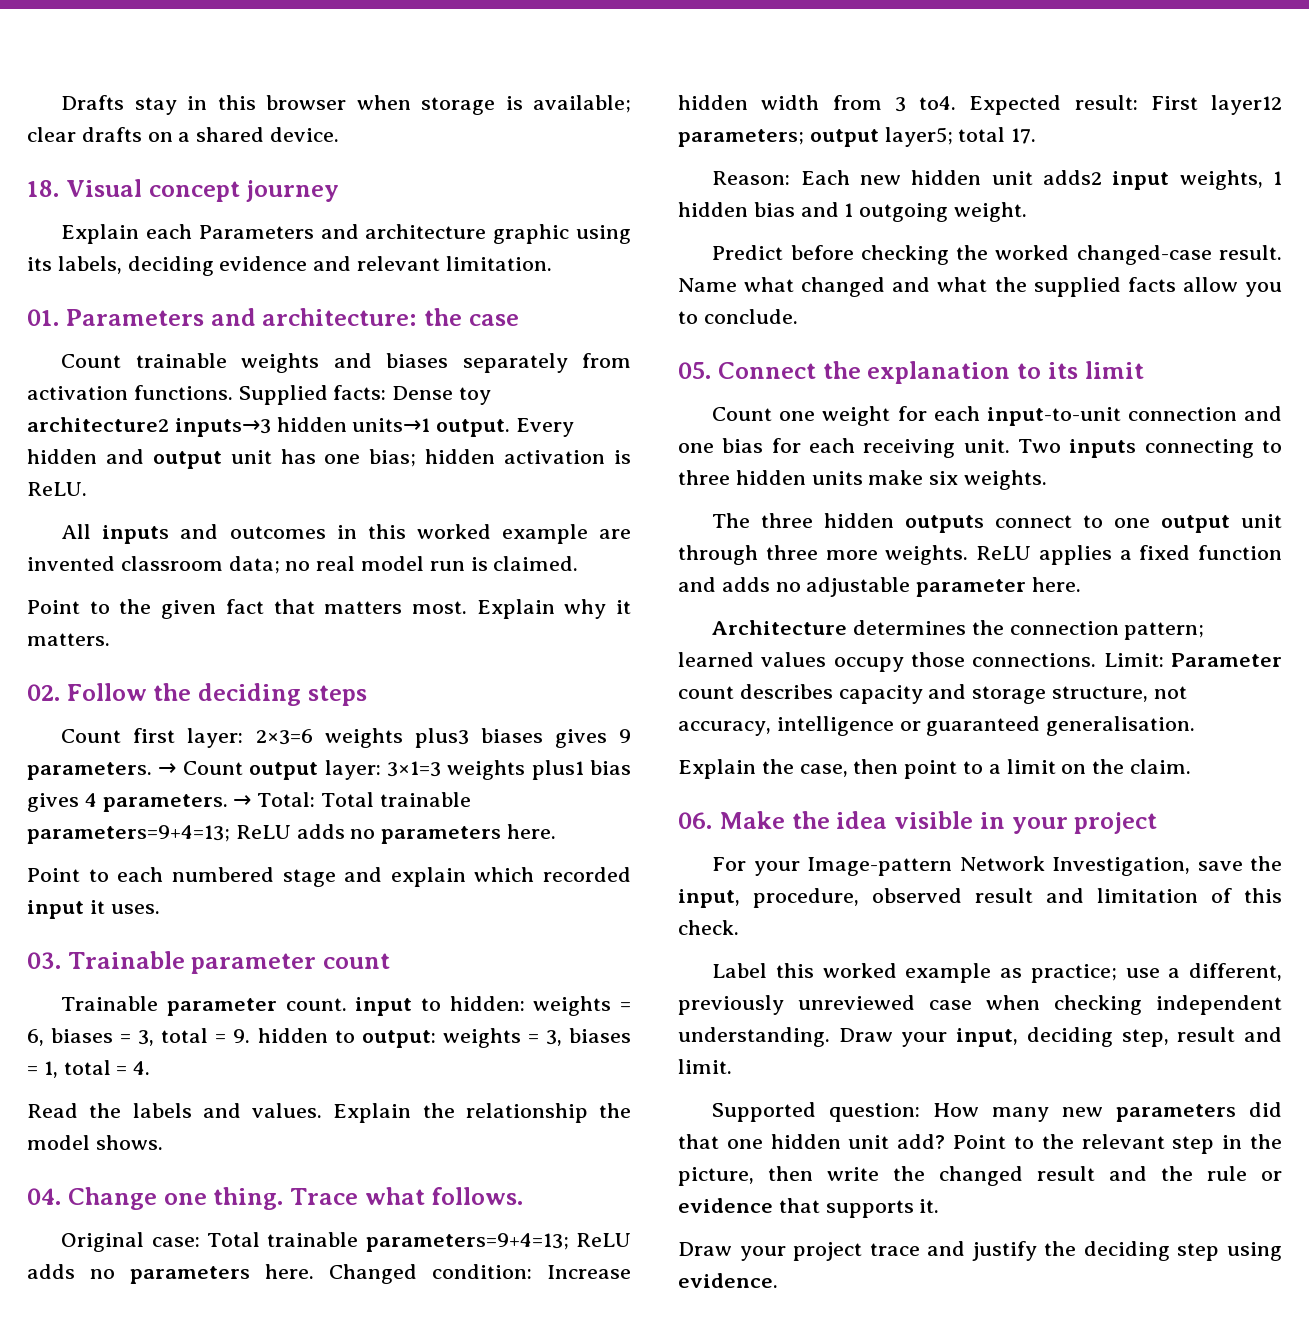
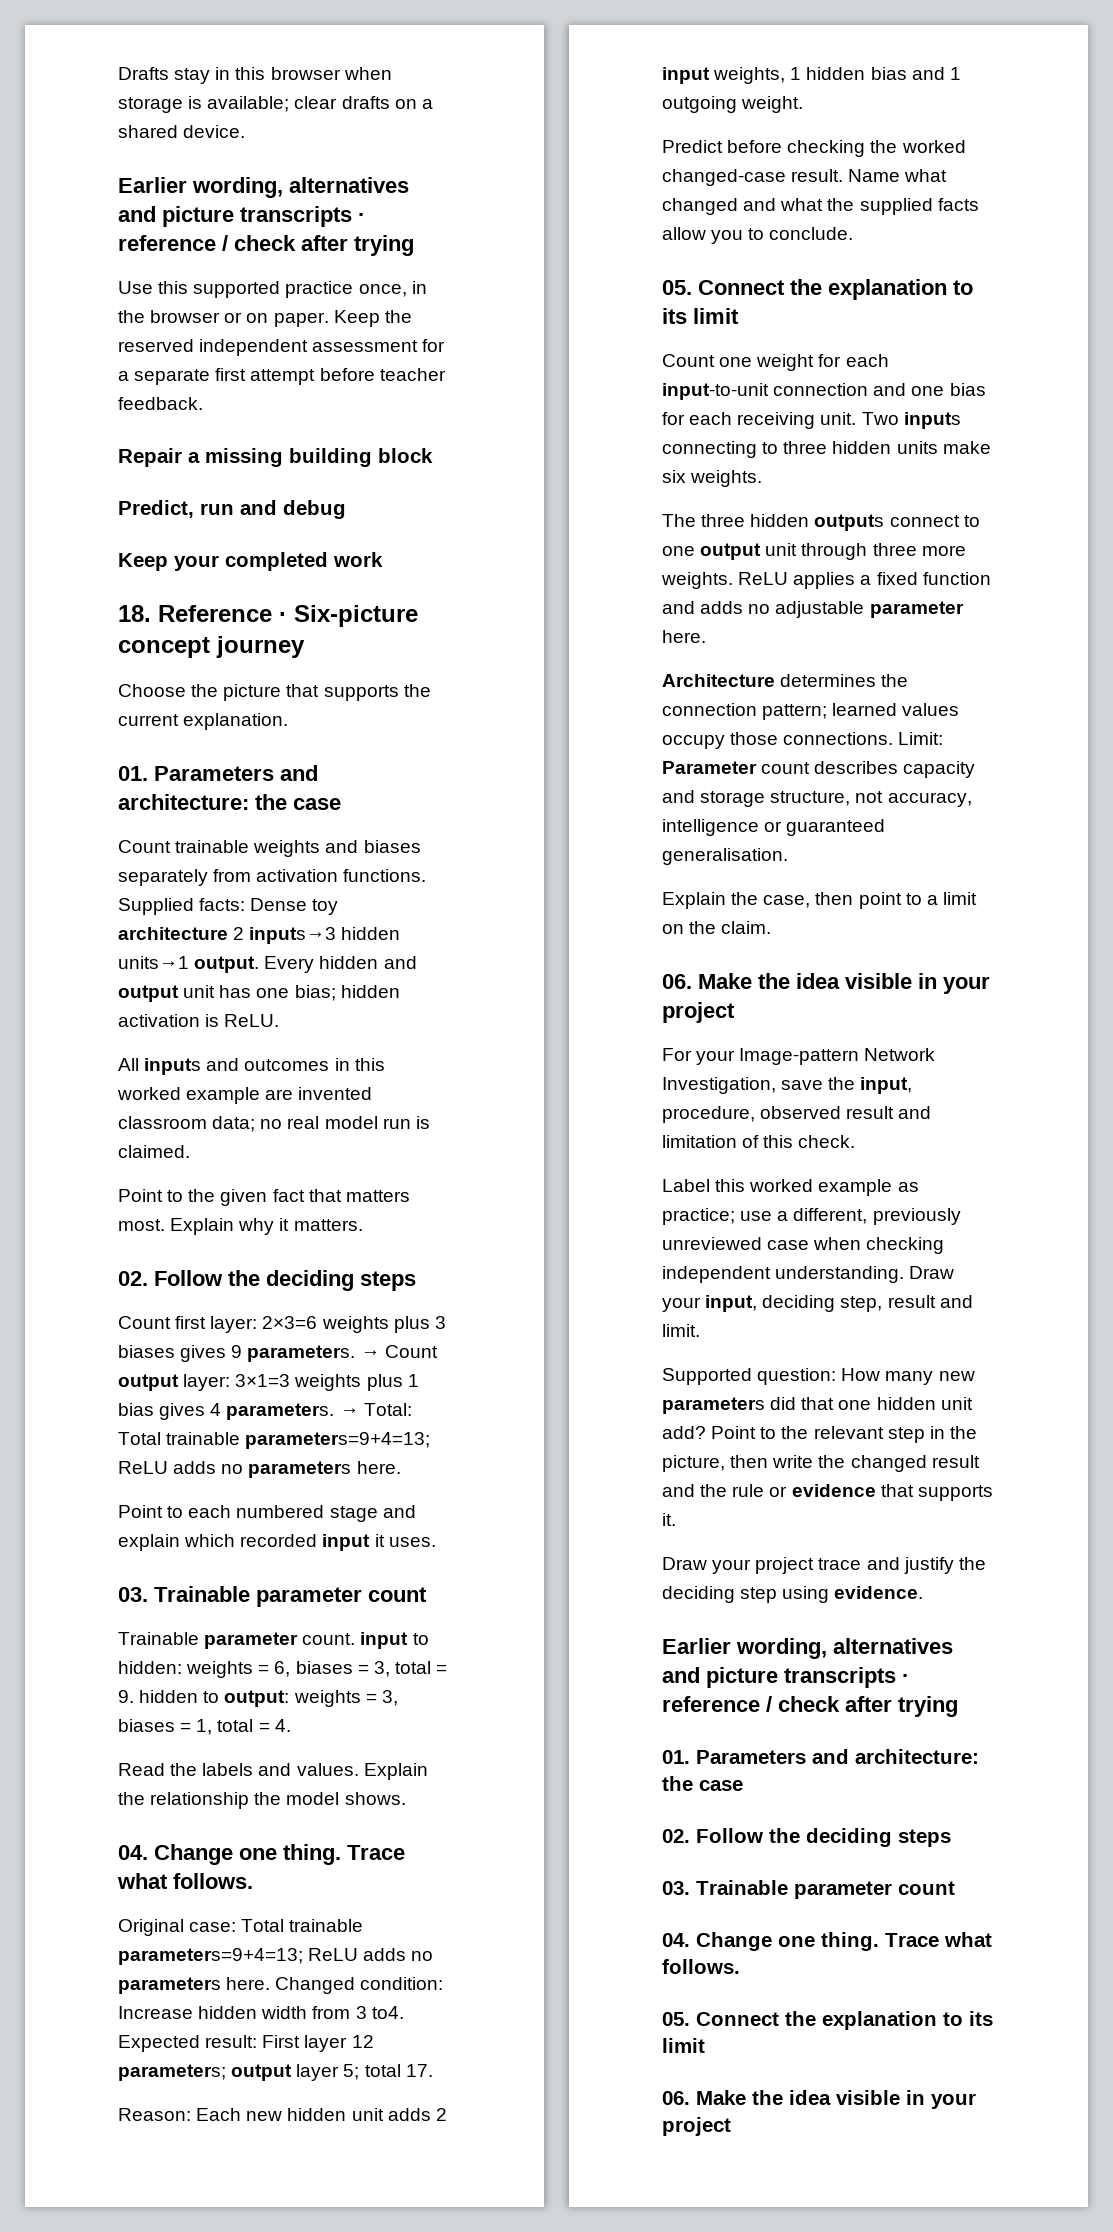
  Drafts stay in this browser when storage is available; clear drafts on a shared device.
- 18. Visual concept journey
- Explain each Parameters and architecture graphic using its labels, deciding evidence and relevant limitation.
+ Earlier wording, alternatives and picture transcripts · reference / check after trying
+ Use this supported practice once, in the browser or on paper. Keep the reserved independent assessment for a separate first attempt before teacher feedback.
+ Repair a missing building block
+ Predict, run and debug
+ Keep your completed work
+ 18. Reference · Six-picture concept journey
+ Choose the picture that supports the current explanation.
- Supplied facts: Dense toy architecture2 inputs→3 hidden units→1 output.
+ Supplied facts: Dense toy architecture 2 inputs→3 hidden units→1 output.
- Count first layer: 2×3=6 weights plus3 biases gives 9 parameters.
+ Count first layer: 2×3=6 weights plus 3 biases gives 9 parameters.
- → Count output layer: 3×1=3 weights plus1 bias gives 4 parameters.
+ → Count output layer: 3×1=3 weights plus 1 bias gives 4 parameters.
- Expected result: First layer12 parameters; output layer5; total 17.
+ Expected result: First layer 12 parameters; output layer 5; total 17.
- Reason: Each new hidden unit adds2 input weights, 1 hidden bias and 1 outgoing weight.
+ Reason: Each new hidden unit adds 2 input weights, 1 hidden bias and 1 outgoing weight.
  Draw your project trace and justify the deciding step using evidence.
+ Earlier wording, alternatives and picture transcripts · reference / check after trying
+ 01. Parameters and architecture: the case
+ 02. Follow the deciding steps
+ 03. Trainable parameter count
+ 04. Change one thing. Trace what follows.
+ 05. Connect the explanation to its limit
+ 06. Make the idea visible in your project

